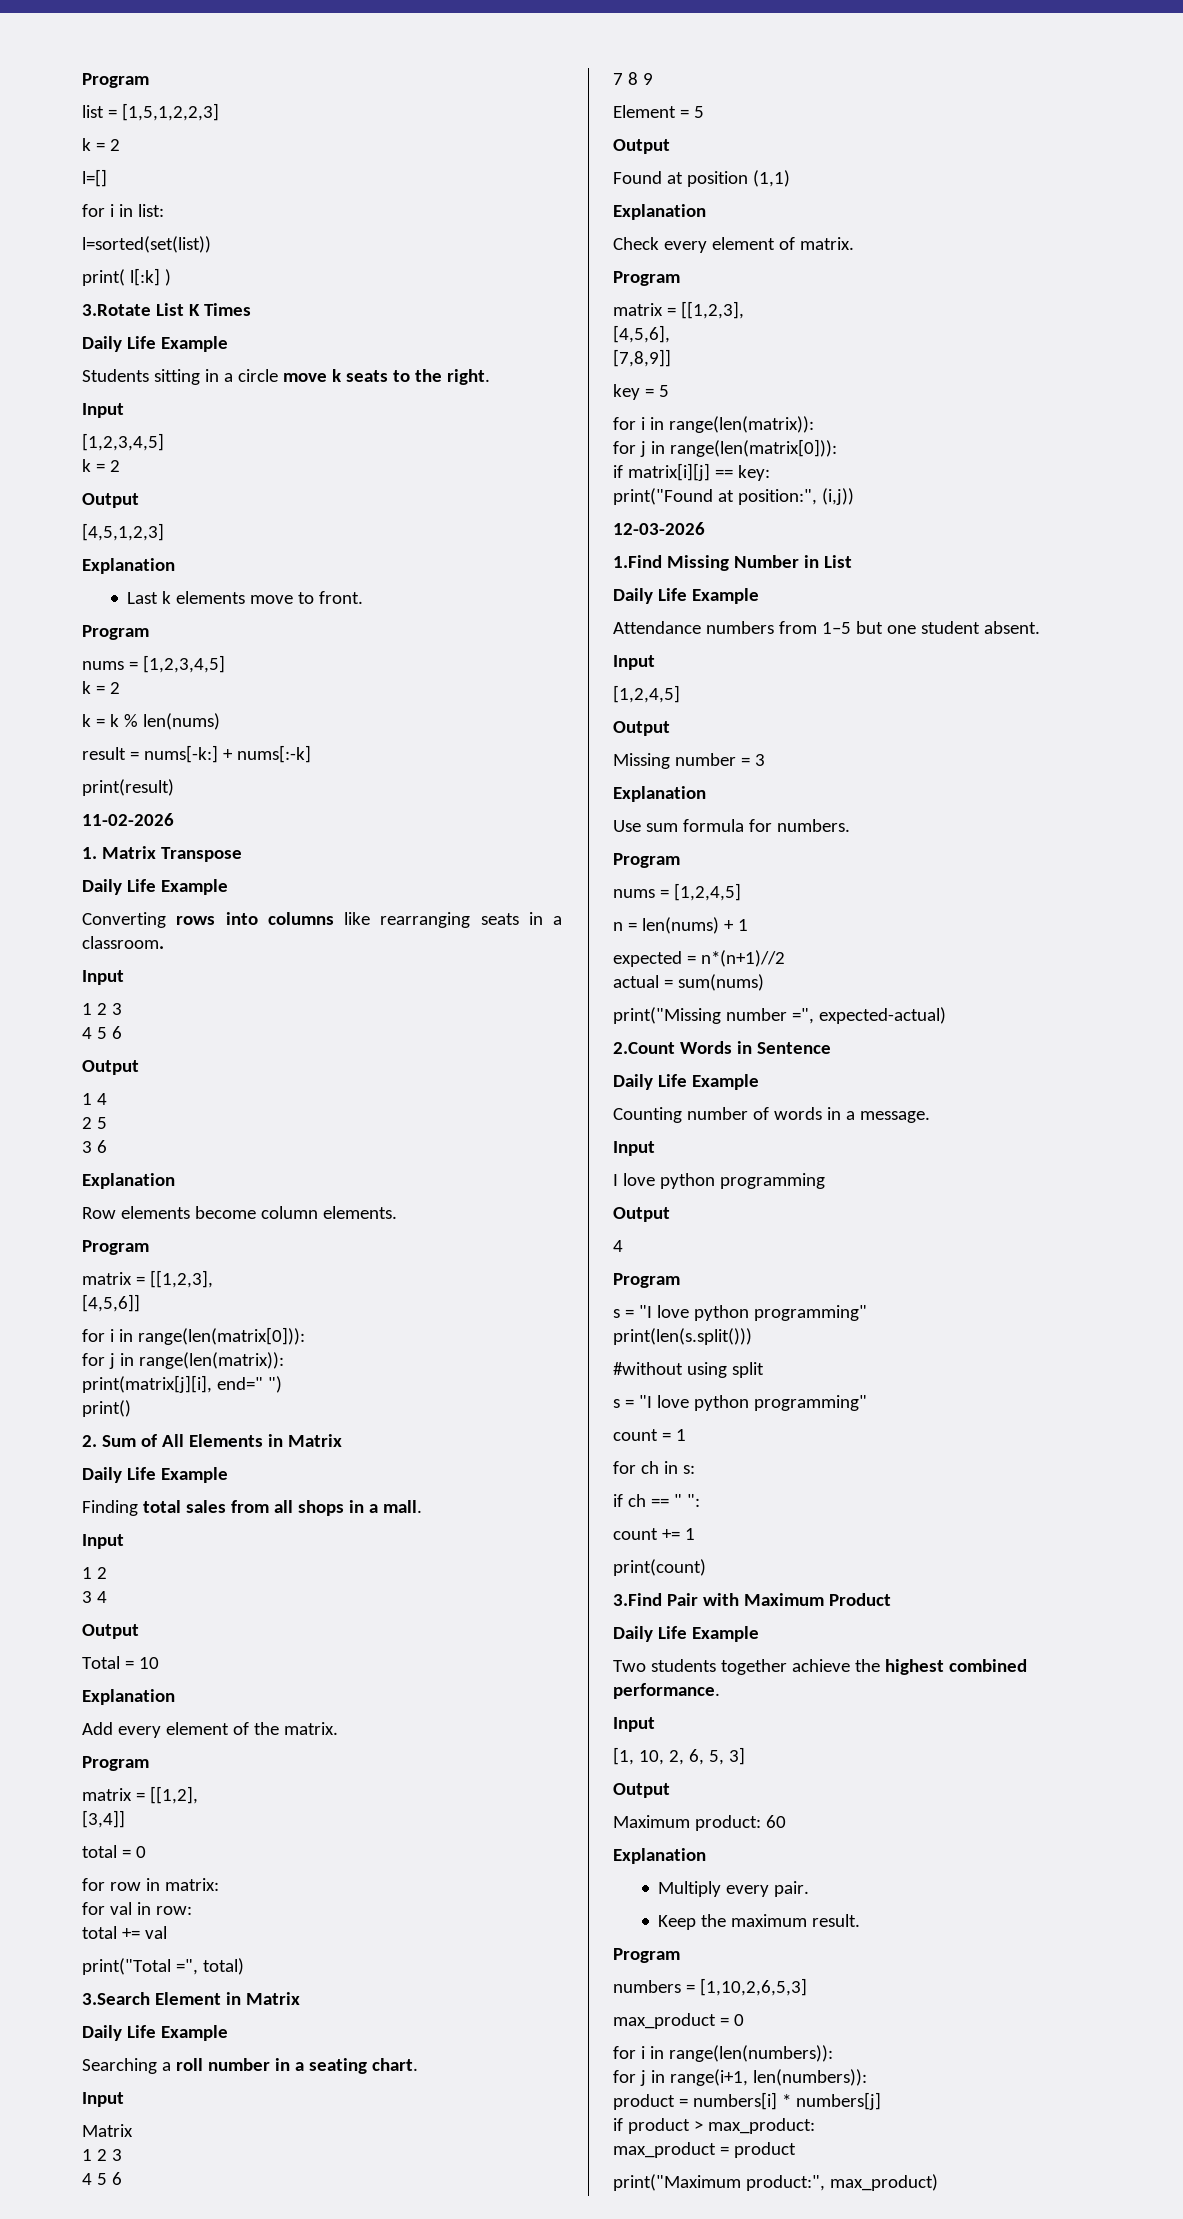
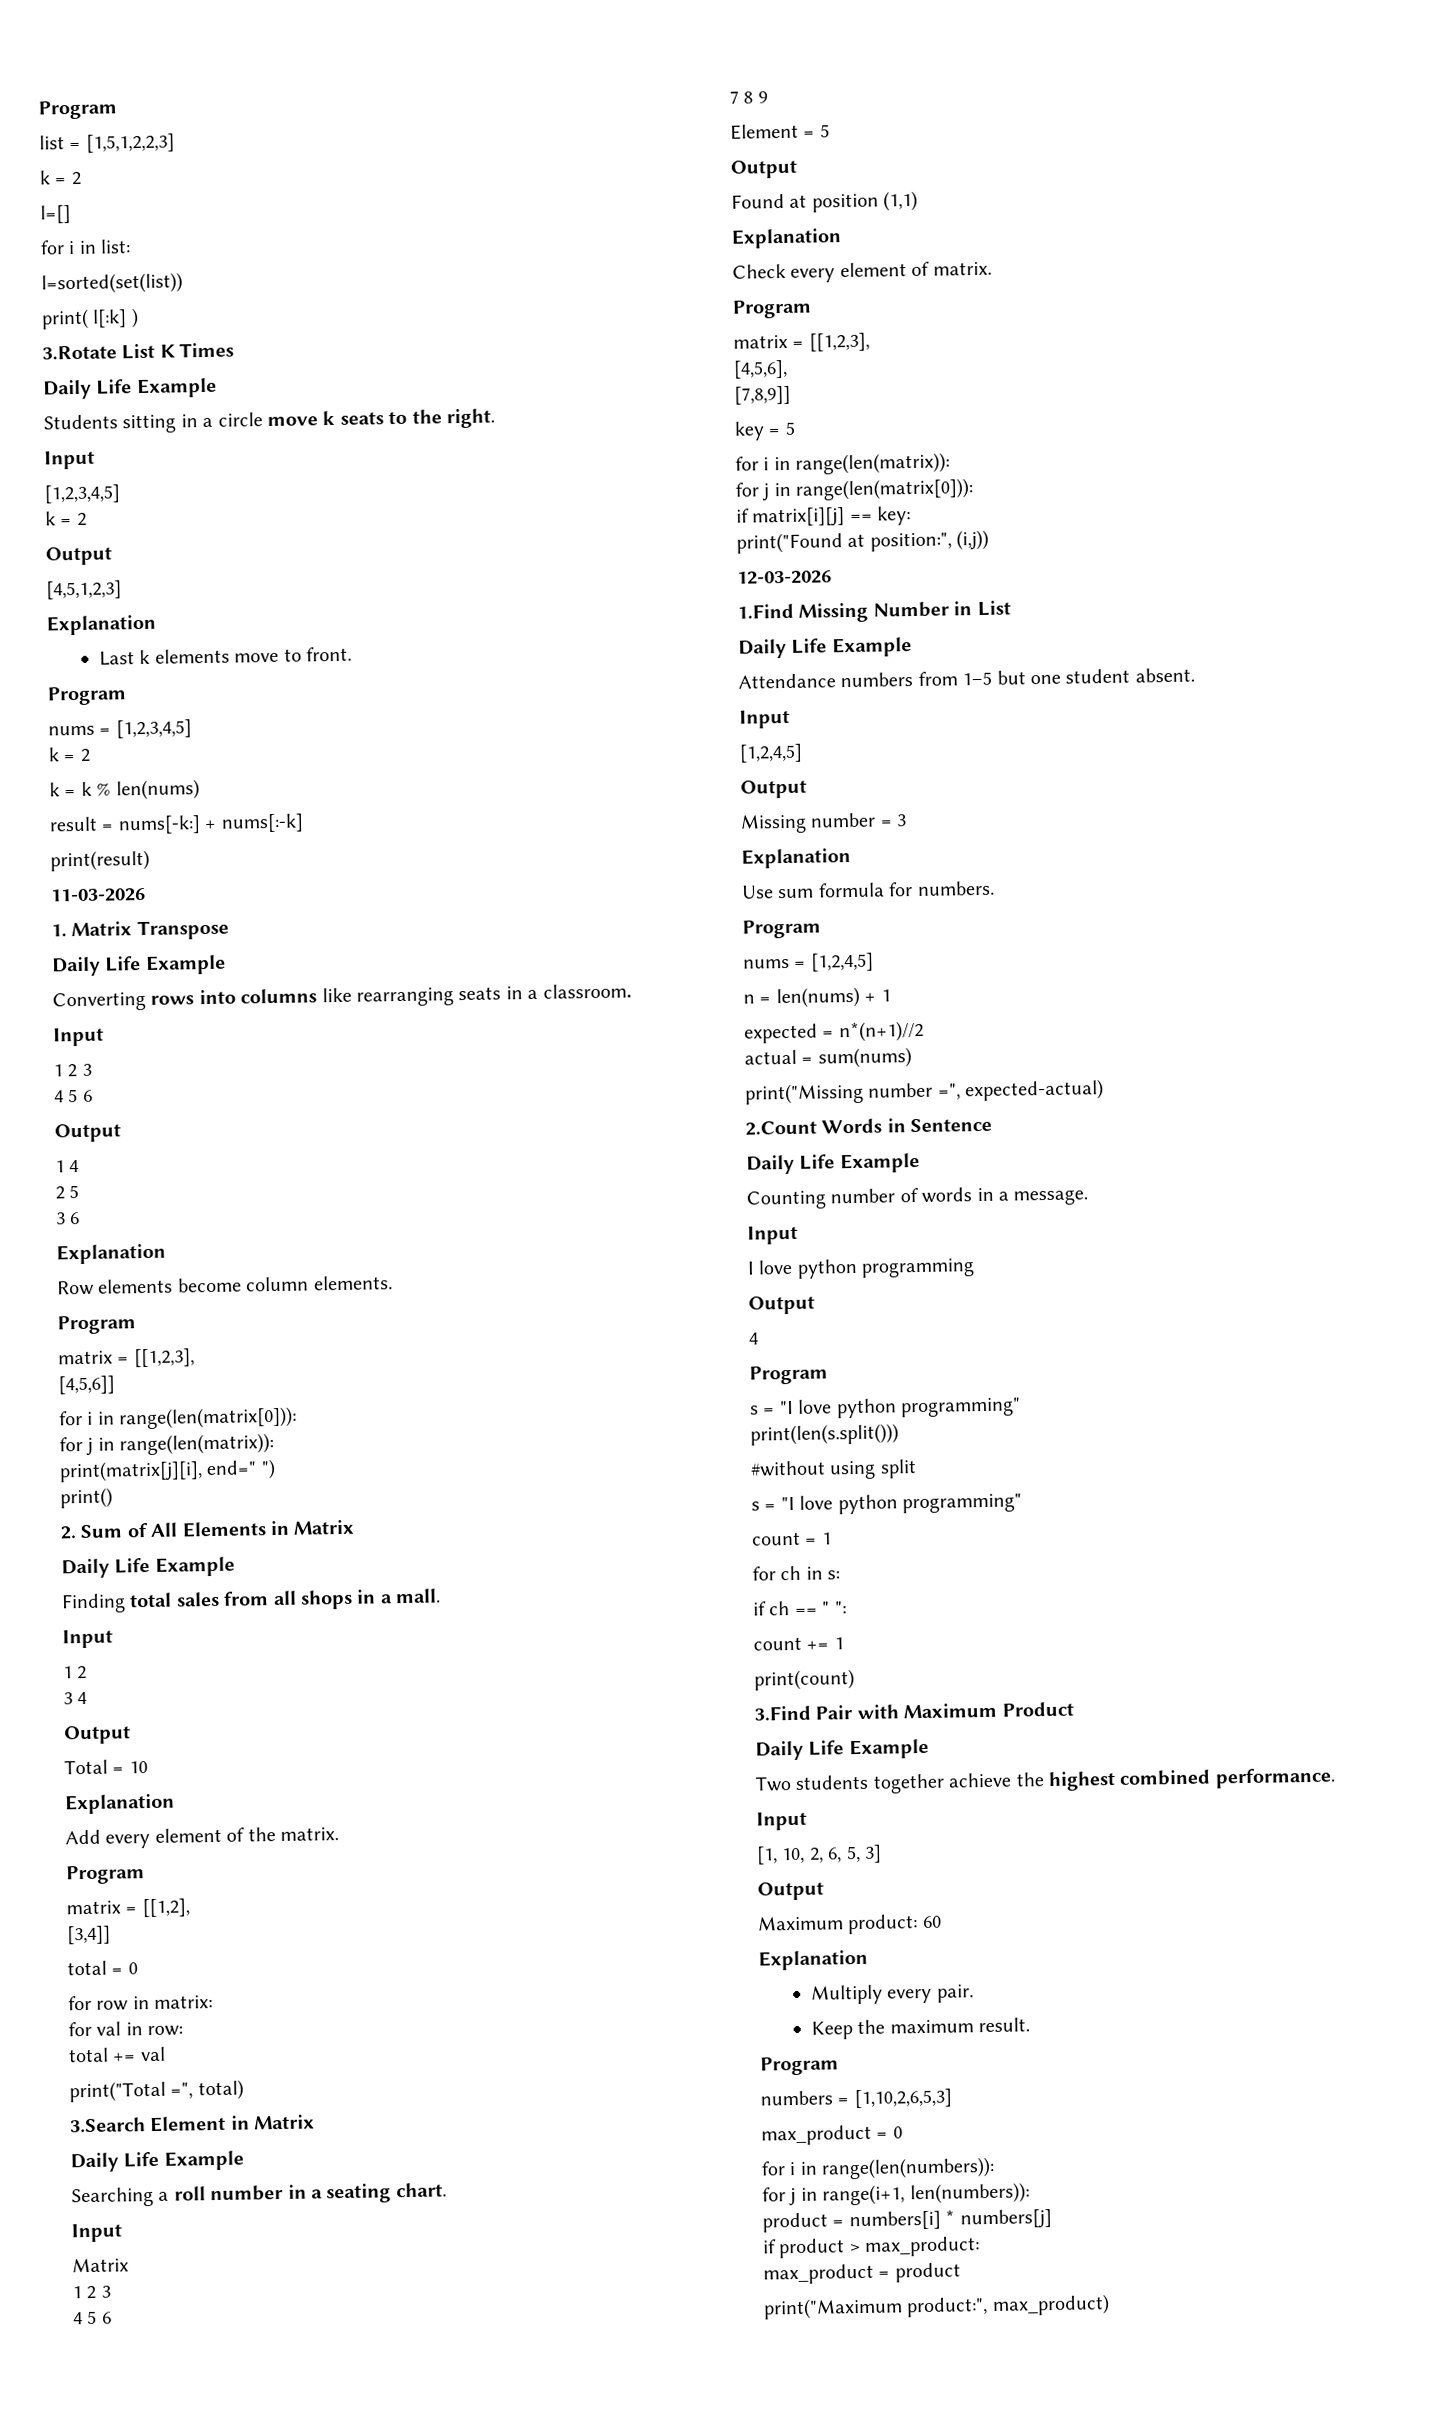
- 11-02-2026
+ 11-03-2026

